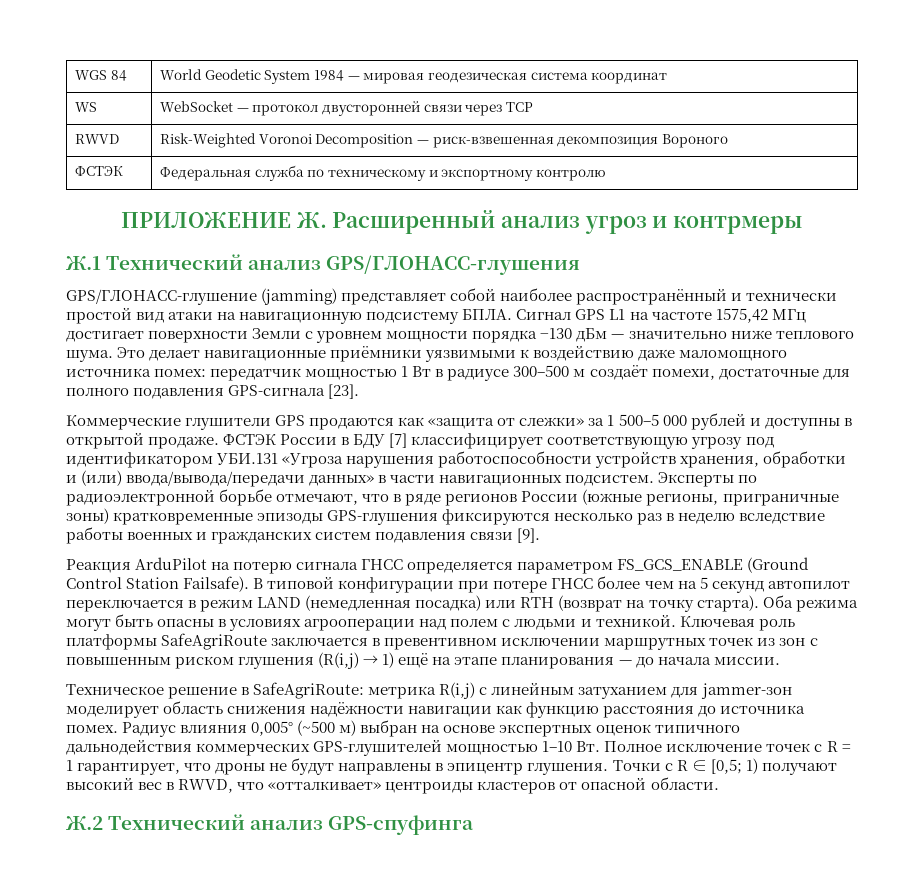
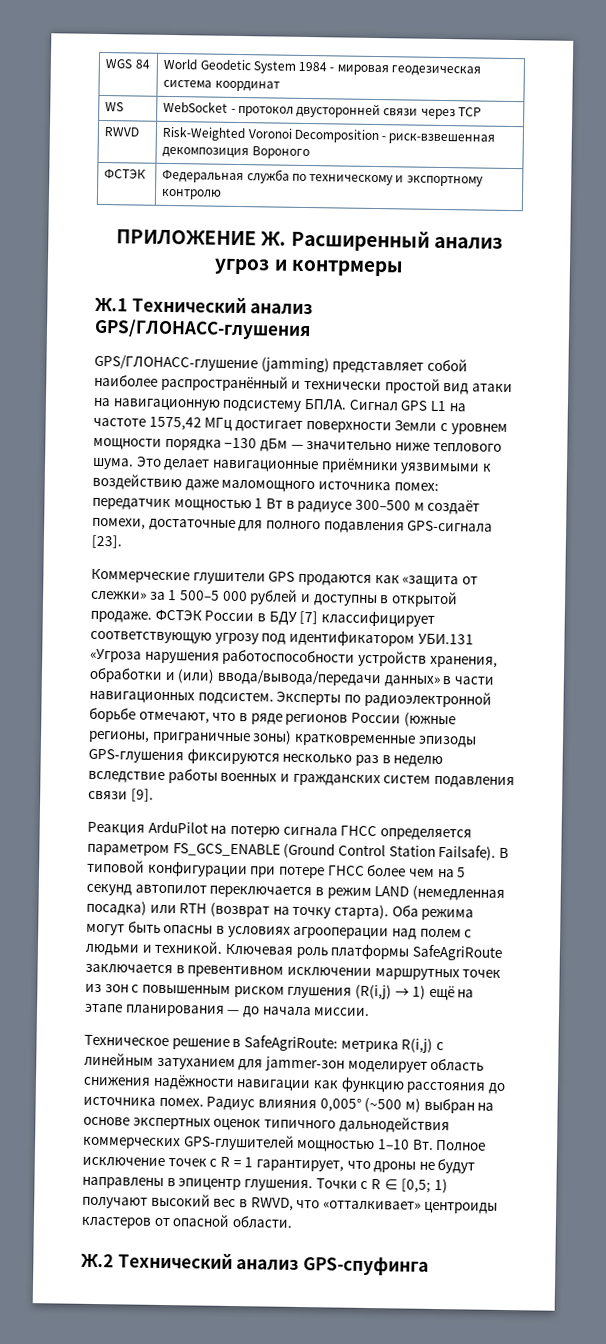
- WGS 84 | World Geodetic System 1984 — мировая геодезическая система координат
+ WGS 84 | World Geodetic System 1984 - мировая геодезическая система координат
- WS | WebSocket — протокол двусторонней связи через TCP
+ WS | WebSocket - протокол двусторонней связи через TCP
- RWVD | Risk-Weighted Voronoi Decomposition — риск-взвешенная декомпозиция Вороного
+ RWVD | Risk-Weighted Voronoi Decomposition - риск-взвешенная декомпозиция Вороного

